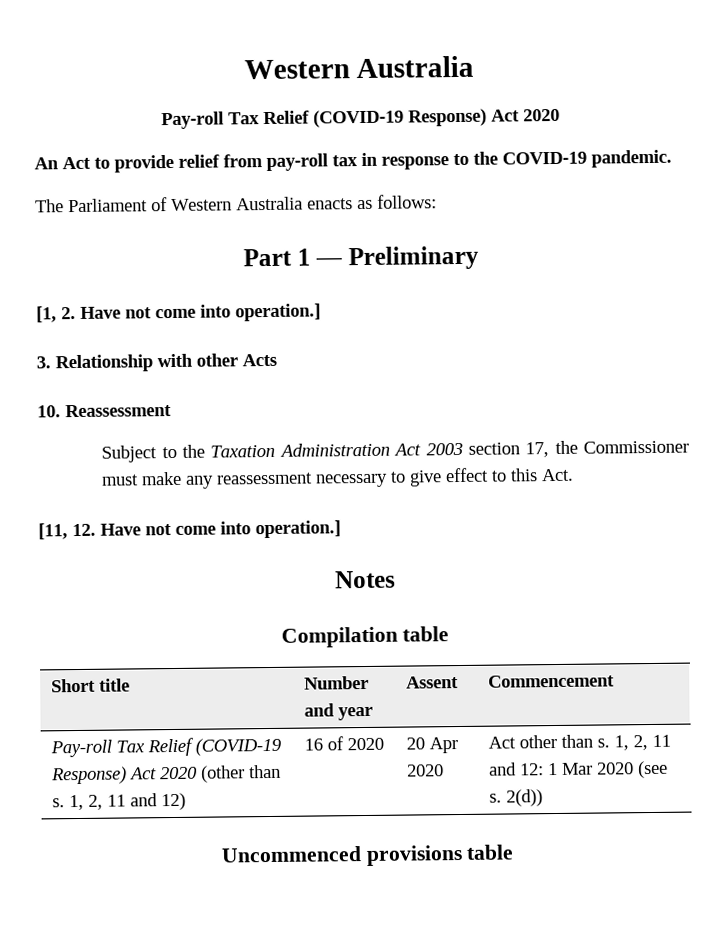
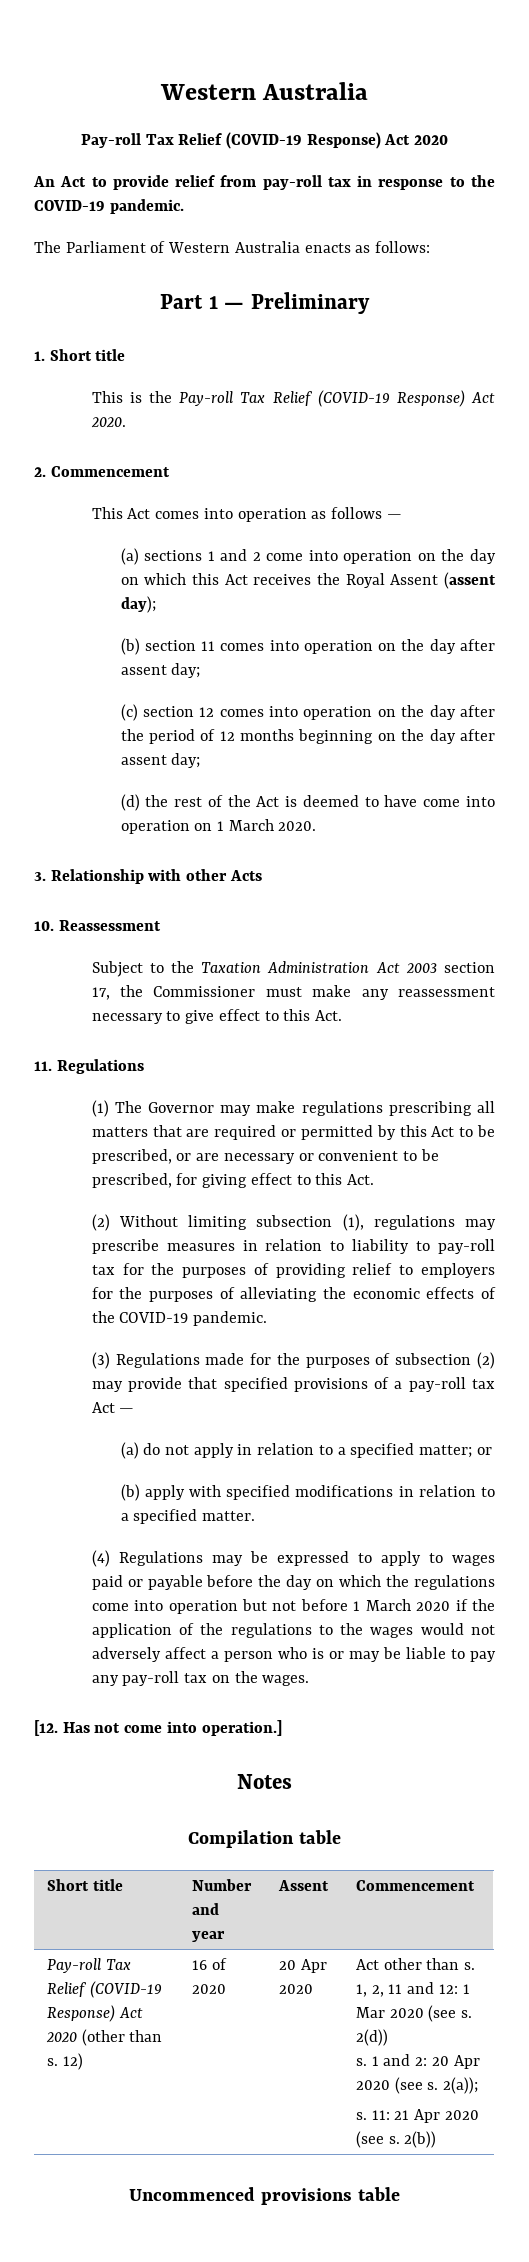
- [1, 2. Have not come into operation.]
+ 1. Short title
+ This is the Pay-roll Tax Relief (COVID-19 Response) Act 2020.
+ 2. Commencement
+ This Act comes into operation as follows —
+ (a) sections 1 and 2 come into operation on the day on which this Act receives the Royal Assent (assent day);
+ (b) section 11 comes into operation on the day after assent day;
+ (c) section 12 comes into operation on the day after the period of 12 months beginning on the day after assent day;
+ (d) the rest of the Act is deemed to have come into operation on 1 March 2020.
- [11, 12. Have not come into operation.]
+ 11. Regulations
+ (1) The Governor may make regulations prescribing all matters that are required or permitted by this Act to be prescribed, or are necessary or convenient to be prescribed, for giving effect to this Act.
+ (2) Without limiting subsection (1), regulations may prescribe measures in relation to liability to pay-roll tax for the purposes of providing relief to employers for the purposes of alleviating the economic effects of the COVID-19 pandemic.
+ (3) Regulations made for the purposes of subsection (2) may provide that specified provisions of a pay-roll tax Act —
+ (a) do not apply in relation to a specified matter; or
+ (b) apply with specified modifications in relation to a specified matter.
+ (4) Regulations may be expressed to apply to wages paid or payable before the day on which the regulations come into operation but not before 1 March 2020 if the application of the regulations to the wages would not adversely affect a person who is or may be liable to pay any pay-roll tax on the wages.
+ [12. Has not come into operation.]
- 1, 2, 11 and 12)
+ 12)
+ s. 1 and 2: 20 Apr 2020 (see s. 2(a));
+ s. 11: 21 Apr 2020 (see s. 2(b))

